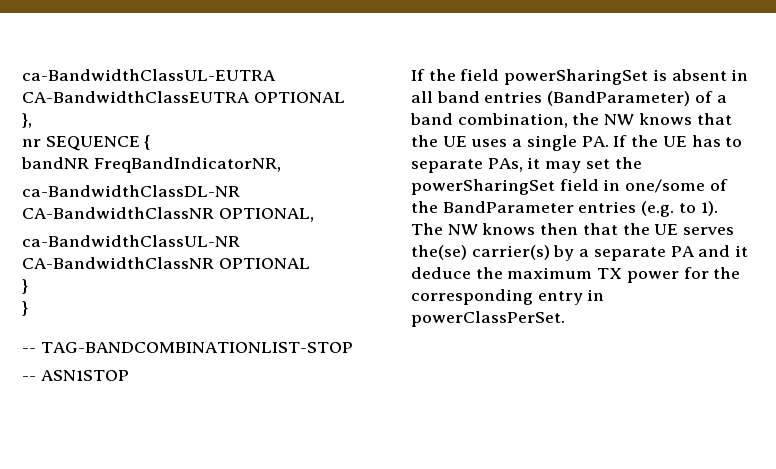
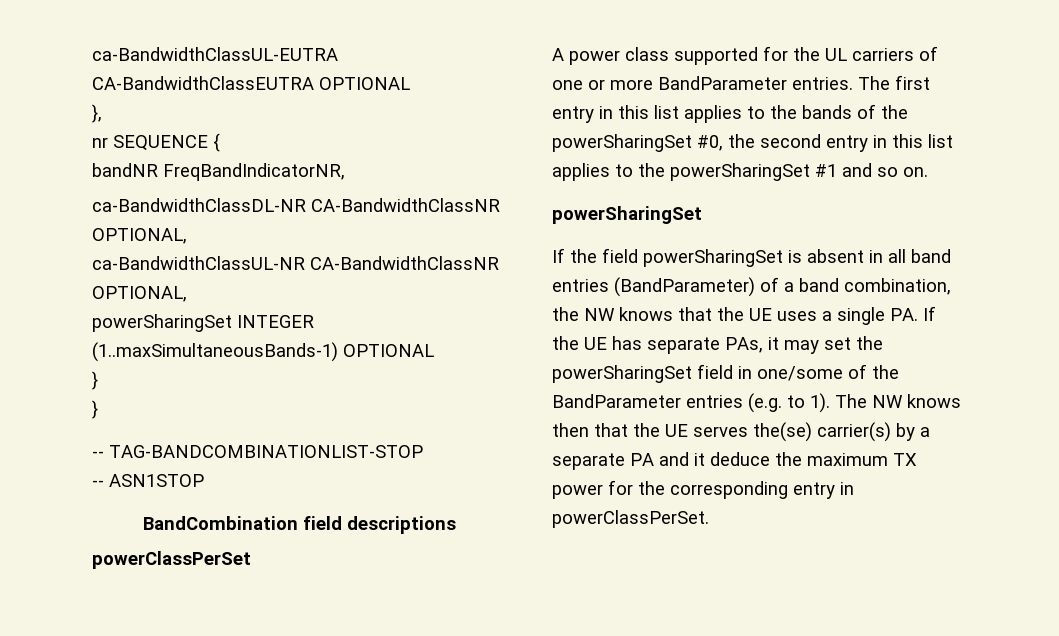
- ca-BandwidthClassUL-NR CA-BandwidthClassNR OPTIONAL
+ ca-BandwidthClassUL-NR CA-BandwidthClassNR OPTIONAL,
+ powerSharingSet INTEGER (1..maxSimultaneousBands-1) OPTIONAL
+ BandCombination field descriptions
+ powerClassPerSet
+ A power class supported for the UL carriers of one or more BandParameter entries. The first entry in this list applies to the bands of the powerSharingSet #0, the second entry in this list applies to the powerSharingSet #1 and so on.
+ powerSharingSet
- If the field powerSharingSet is absent in all band entries (BandParameter) of a band combination, the NW knows that the UE uses a single PA. If the UE has to separate PAs, it may set the powerSharingSet field in one/some of the BandParameter entries (e.g. to 1).
+ If the field powerSharingSet is absent in all band entries (BandParameter) of a band combination, the NW knows that the UE uses a single PA. If the UE has separate PAs, it may set the powerSharingSet field in one/some of the BandParameter entries (e.g. to 1).

